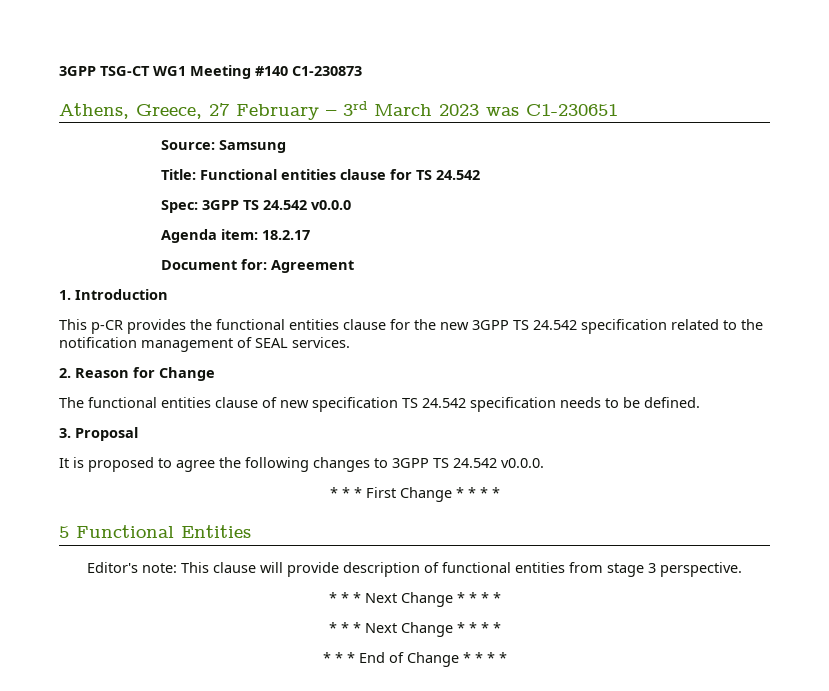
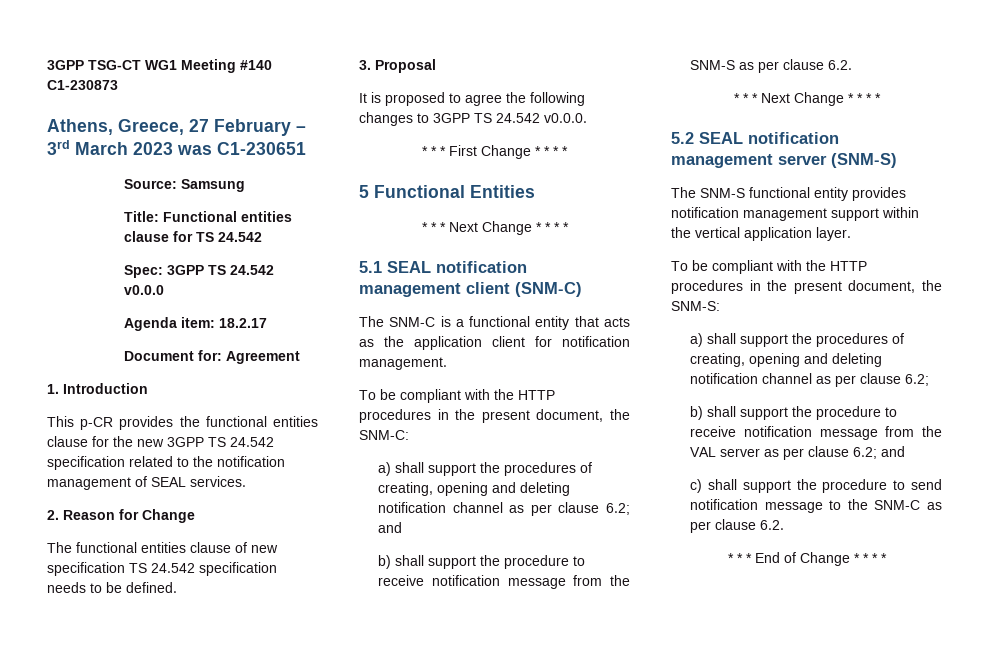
  5 Functional Entities
- Editor's note: This clause will provide description of functional entities from stage 3 perspective.
  * * * Next Change * * * *
+ 5.1 SEAL notification management client (SNM-C)
+ The SNM-C is a functional entity that acts as the application client for notification management.
+ To be compliant with the HTTP procedures in the present document, the SNM-C:
+ a) shall support the procedures of creating, opening and deleting notification channel as per clause 6.2; and
+ b) shall support the procedure to receive notification message from the SNM-S as per clause 6.2.
  * * * Next Change * * * *
+ 5.2 SEAL notification management server (SNM-S)
+ The SNM-S functional entity provides notification management support within the vertical application layer.
+ To be compliant with the HTTP procedures in the present document, the SNM-S:
+ a) shall support the procedures of creating, opening and deleting notification channel as per clause 6.2;
+ b) shall support the procedure to receive notification message from the VAL server as per clause 6.2; and
+ c) shall support the procedure to send notification message to the SNM-C as per clause 6.2.

